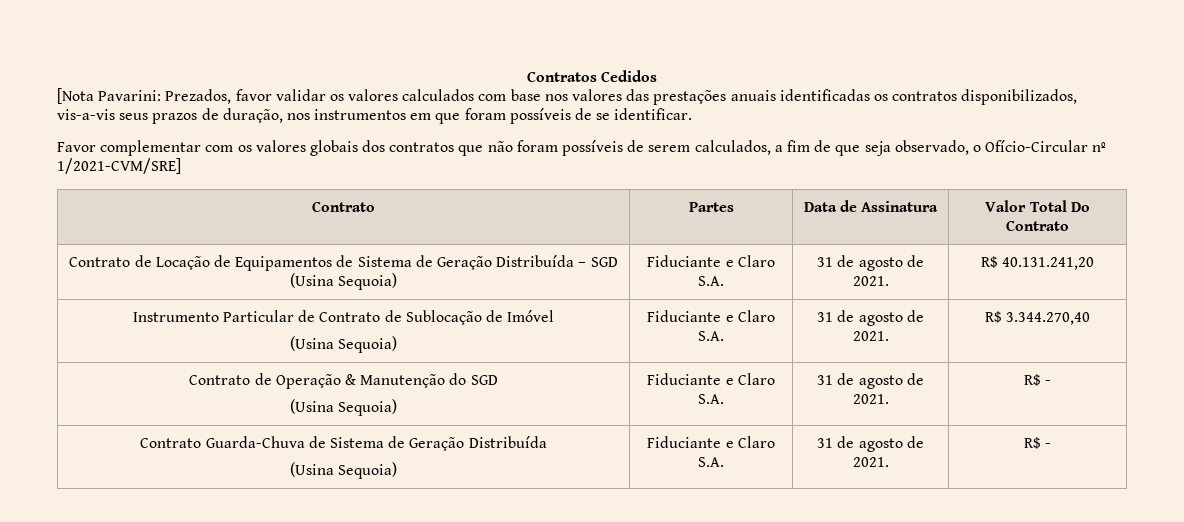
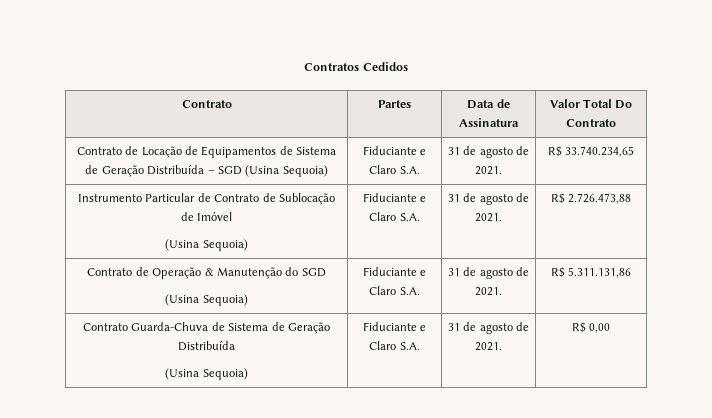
- [Nota Pavarini: Prezados, favor validar os valores calculados com base nos valores das prestações anuais identificadas os contratos disponibilizados, vis-a-vis seus prazos de duração, nos instrumentos em que foram possíveis de se identificar.
- Favor complementar com os valores globais dos contratos que não foram possíveis de serem calculados, a fim de que seja observado, o Ofício-Circular nº 1/2021-CVM/SRE]
- Contrato de Locação de Equipamentos de Sistema de Geração Distribuída – SGD (Usina Sequoia) | Fiduciante e Claro S.A. | 31 de agosto de 2021. | R$ 40.131.241,20
+ Contrato de Locação de Equipamentos de Sistema de Geração Distribuída – SGD (Usina Sequoia) | Fiduciante e Claro S.A. | 31 de agosto de 2021. | R$ 33.740.234,65
  Instrumento Particular de Contrato de Sublocação de Imóvel
- (Usina Sequoia) | Fiduciante e Claro S.A. | 31 de agosto de 2021. | R$ 3.344.270,40
+ (Usina Sequoia) | Fiduciante e Claro S.A. | 31 de agosto de 2021. | R$ 2.726.473,88
  Contrato de Operação & Manutenção do SGD
- (Usina Sequoia) | Fiduciante e Claro S.A. | 31 de agosto de 2021. | R$ -
+ (Usina Sequoia) | Fiduciante e Claro S.A. | 31 de agosto de 2021. | R$ 5.311.131,86
  Contrato Guarda-Chuva de Sistema de Geração Distribuída
- (Usina Sequoia) | Fiduciante e Claro S.A. | 31 de agosto de 2021. | R$ -
+ (Usina Sequoia) | Fiduciante e Claro S.A. | 31 de agosto de 2021. | R$ 0,00

